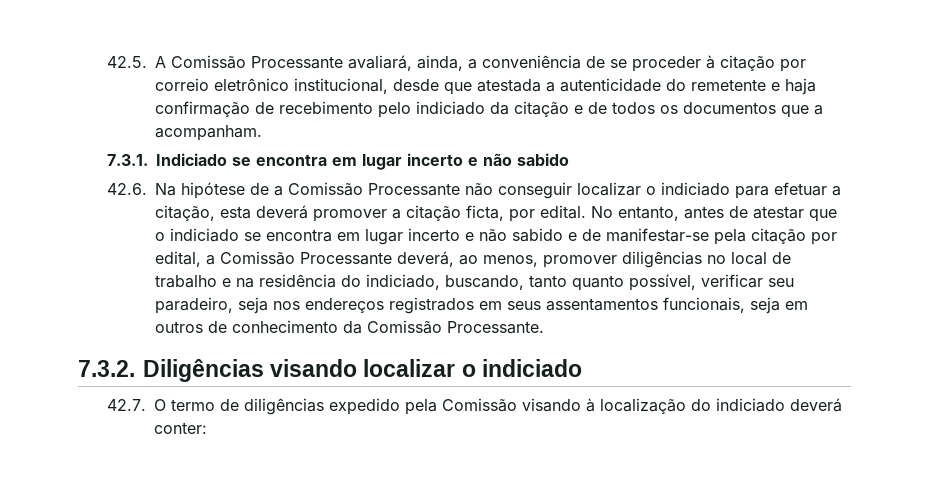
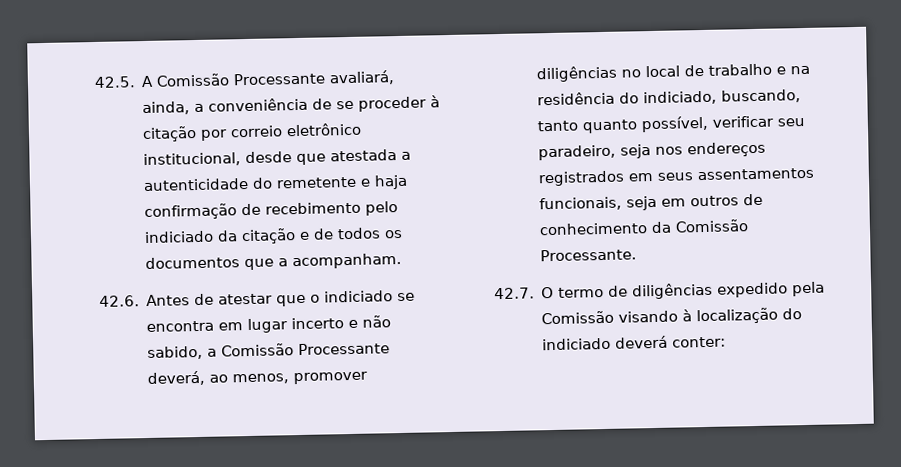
- 7.3.1. Indiciado se encontra em lugar incerto e não sabido
- 42.6. Na hipótese de a Comissão Processante não conseguir localizar o indiciado para efetuar a citação, esta deverá promover a citação ficta, por edital. No entanto, antes de atestar que o indiciado se encontra em lugar incerto e não sabido e de manifestar-se pela citação por edital, a Comissão Processante deverá, ao menos, promover diligências no local de trabalho e na residência do indiciado, buscando, tanto quanto possível, verificar seu paradeiro, seja nos endereços registrados em seus assentamentos funcionais, seja em outros de conhecimento da Comissão Processante.
+ 42.6. Antes de atestar que o indiciado se encontra em lugar incerto e não sabido, a Comissão Processante deverá, ao menos, promover diligências no local de trabalho e na residência do indiciado, buscando, tanto quanto possível, verificar seu paradeiro, seja nos endereços registrados em seus assentamentos funcionais, seja em outros de conhecimento da Comissão Processante.
- 7.3.2. Diligências visando localizar o indiciado

